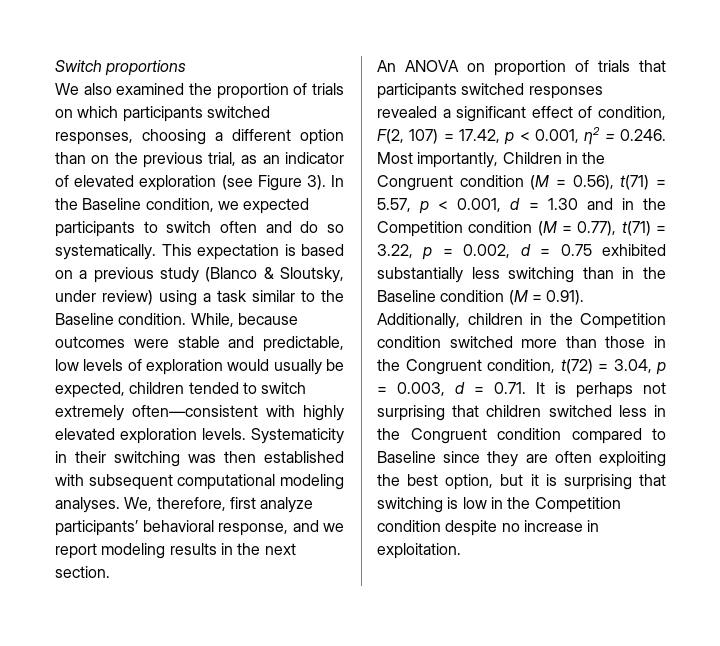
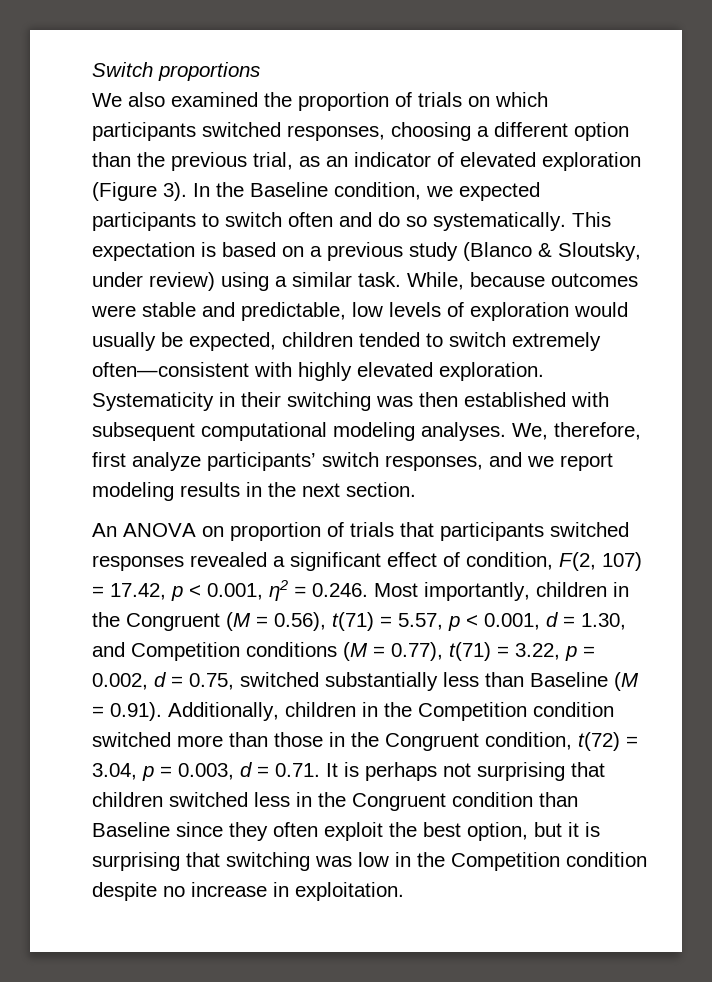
- We also examined the proportion of trials on which participants switched responses, choosing a different option than on the previous trial, as an indicator of elevated exploration (see Figure 3).
+ We also examined the proportion of trials on which participants switched responses, choosing a different option than the previous trial, as an indicator of elevated exploration (Figure 3).
- This expectation is based on a previous study (Blanco & Sloutsky, under review) using a task similar to the Baseline condition.
+ This expectation is based on a previous study (Blanco & Sloutsky, under review) using a similar task.
- While, because outcomes were stable and predictable, low levels of exploration would usually be expected, children tended to switch extremely often—consistent with highly elevated exploration levels.
+ While, because outcomes were stable and predictable, low levels of exploration would usually be expected, children tended to switch extremely often—consistent with highly elevated exploration.
- We, therefore, first analyze participants’ behavioral response, and we report modeling results in the next section.
+ We, therefore, first analyze participants’ switch responses, and we report modeling results in the next section.
- An ANOVA on proportion of trials that participants switched responses revealed a significant effect of condition, F(2, 107) = 17.42, p < 0.001, η2 = 0.246. Most importantly, Children in the Congruent condition (M = 0.56), t(71) = 5.57, p < 0.001, d = 1.30 and in the Competition condition (M = 0.77), t(71) = 3.22, p = 0.002, d = 0.75 exhibited substantially less switching than in the Baseline condition (M = 0.91). Additionally, children in the Competition condition switched more than those in the Congruent condition, t(72) = 3.04, p = 0.003, d = 0.71. It is perhaps not surprising that children switched less in the Congruent condition compared to Baseline since they are often exploiting the best option, but it is surprising that switching is low in the Competition condition despite no increase in exploitation.
+ An ANOVA on proportion of trials that participants switched responses revealed a significant effect of condition, F(2, 107) = 17.42, p < 0.001, η2 = 0.246. Most importantly, children in the Congruent (M = 0.56), t(71) = 5.57, p < 0.001, d = 1.30, and Competition conditions (M = 0.77), t(71) = 3.22, p = 0.002, d = 0.75, switched substantially less than Baseline (M = 0.91). Additionally, children in the Competition condition switched more than those in the Congruent condition, t(72) = 3.04, p = 0.003, d = 0.71. It is perhaps not surprising that children switched less in the Congruent condition than Baseline since they often exploit the best option, but it is surprising that switching was low in the Competition condition despite no increase in exploitation.

